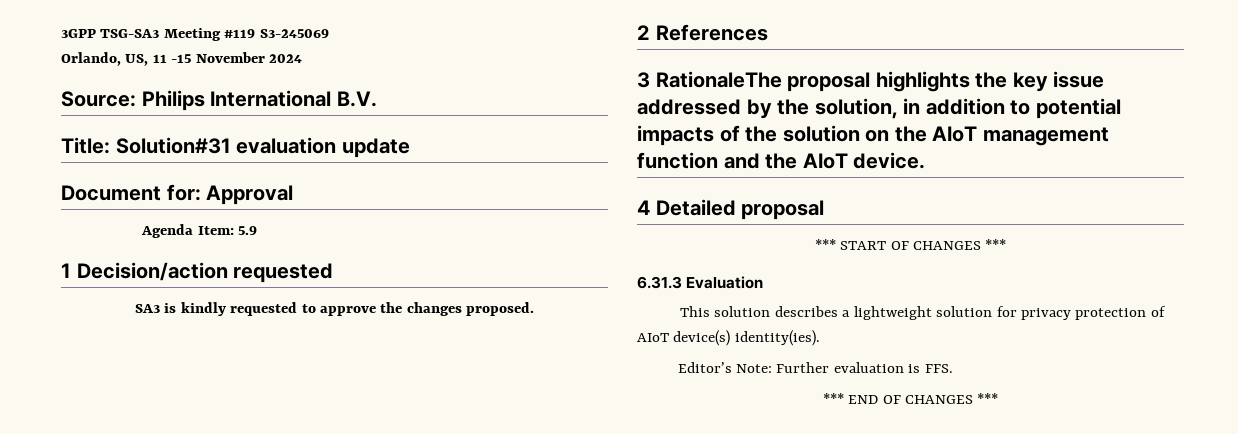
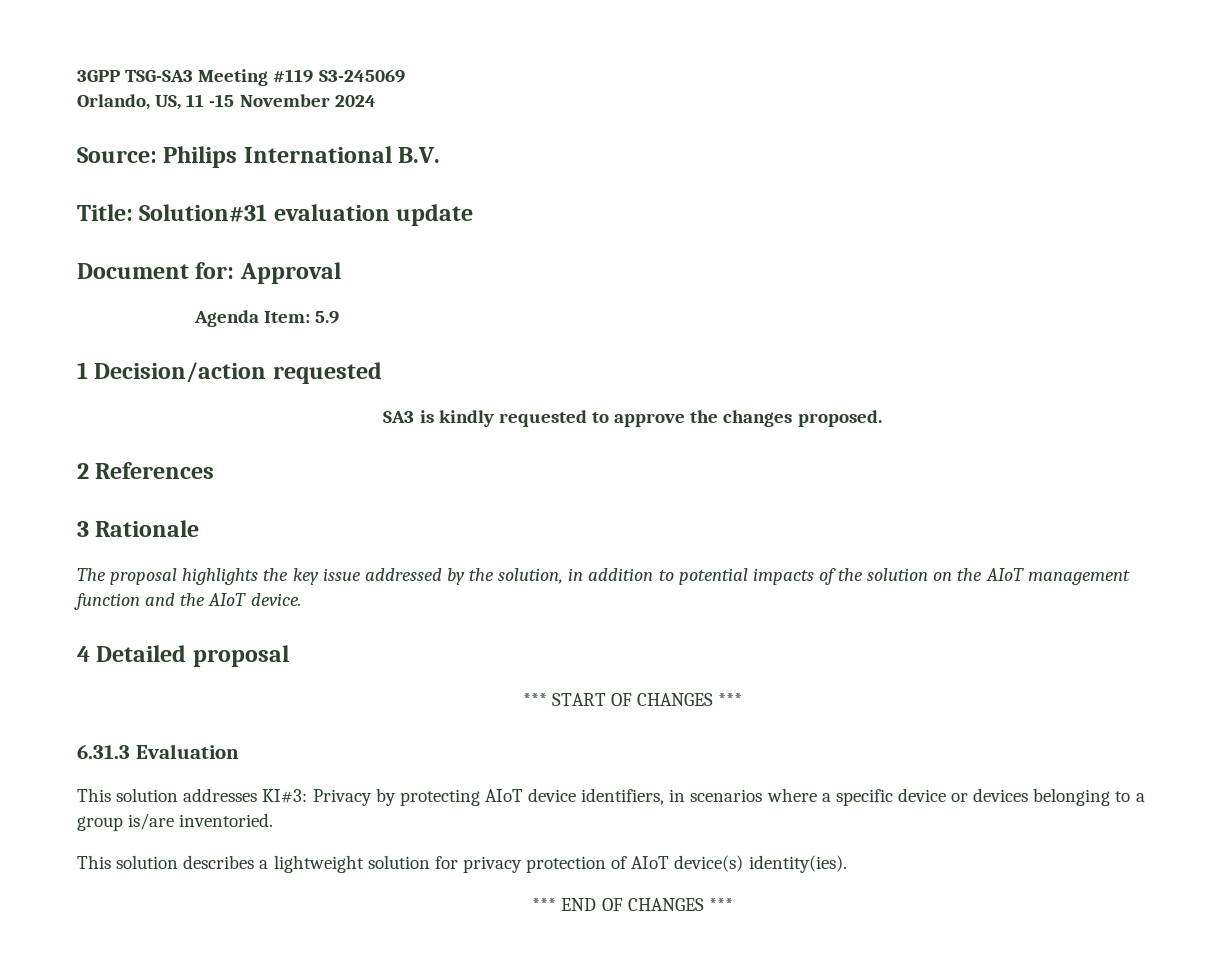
- 3 RationaleThe proposal highlights the key issue addressed by the solution, in addition to potential impacts of the solution on the AIoT management function and the AIoT device.
+ 3 Rationale
+ The proposal highlights the key issue addressed by the solution, in addition to potential impacts of the solution on the AIoT management function and the AIoT device.
+ This solution addresses KI#3: Privacy by protecting AIoT device identifiers, in scenarios where a specific device or devices belonging to a group is/are inventoried.
- Editor’s Note: Further evaluation is FFS.

